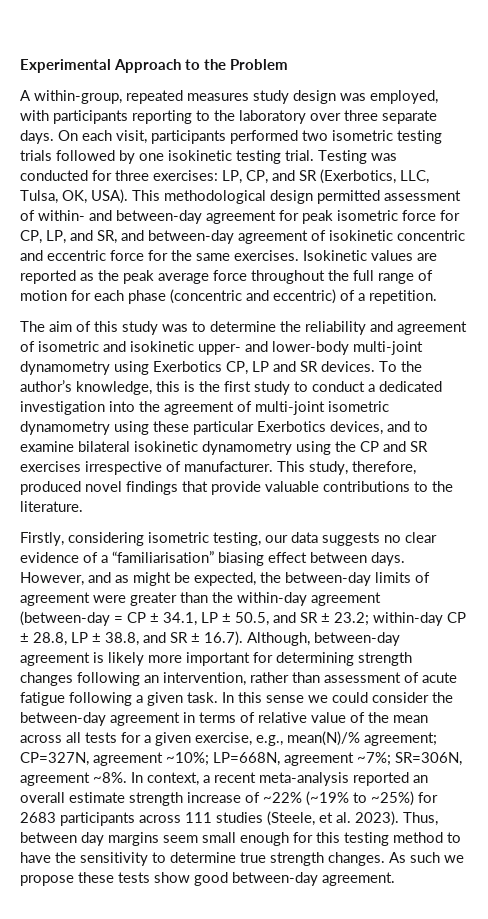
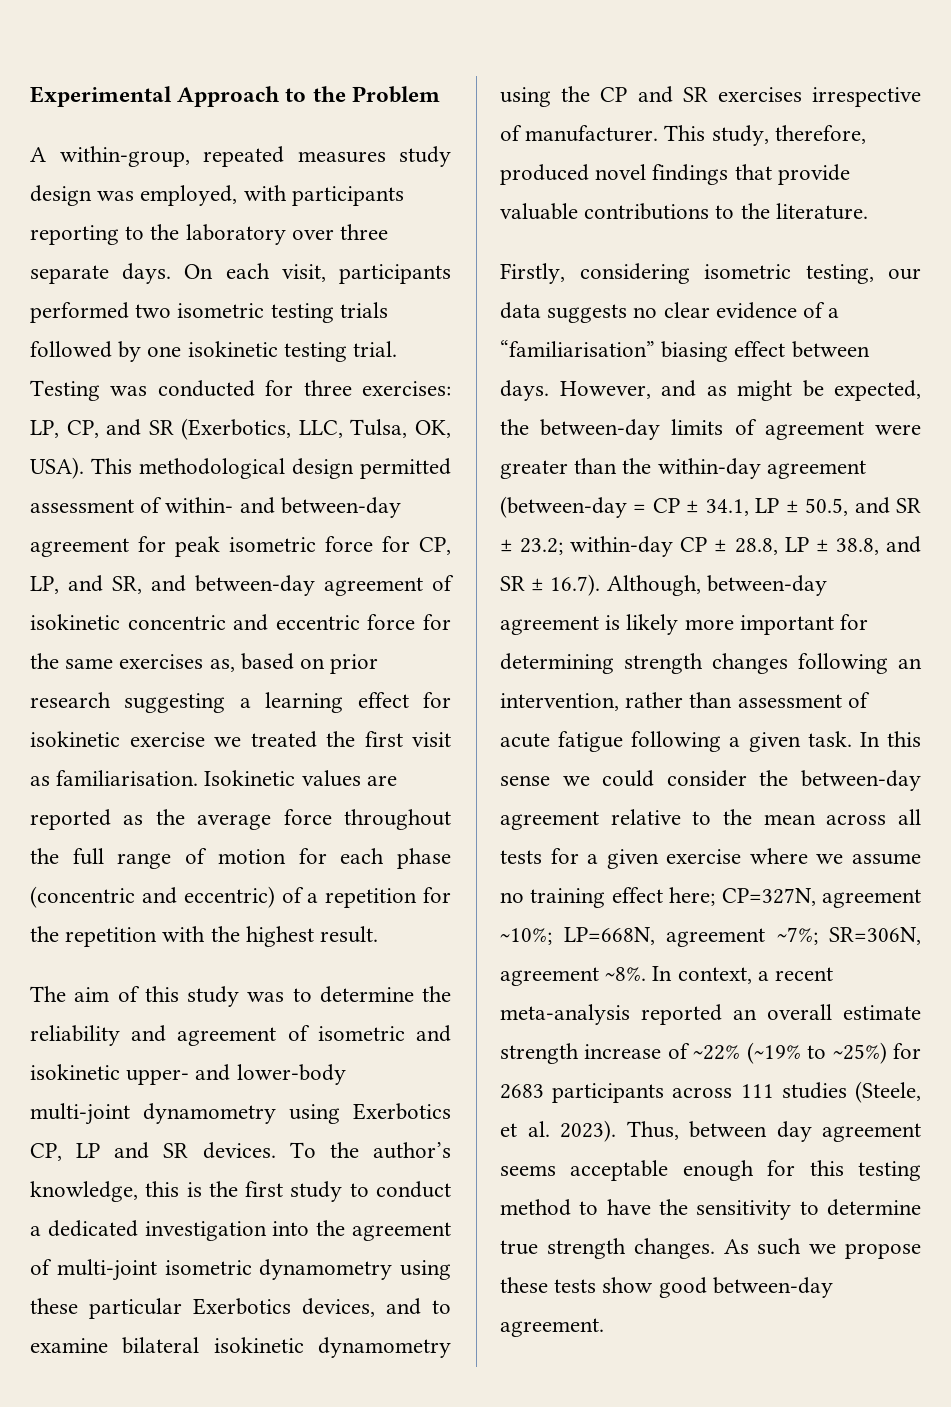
- This methodological design permitted assessment of within- and between-day agreement for peak isometric force for CP, LP, and SR, and between-day agreement of isokinetic concentric and eccentric force for the same exercises.
+ This methodological design permitted assessment of within- and between-day agreement for peak isometric force for CP, LP, and SR, and between-day agreement of isokinetic concentric and eccentric force for the same exercises as, based on prior research suggesting a learning effect for isokinetic exercise we treated the first visit as familiarisation.
- Isokinetic values are reported as the peak average force throughout the full range of motion for each phase (concentric and eccentric) of a repetition.
+ Isokinetic values are reported as the average force throughout the full range of motion for each phase (concentric and eccentric) of a repetition for the repetition with the highest result.
- In this sense we could consider the between-day agreement in terms of relative value of the mean across all tests for a given exercise, e.g., mean(N)/% agreement; CP=327N, agreement ~10%; LP=668N, agreement ~7%; SR=306N, agreement ~8%.
+ In this sense we could consider the between-day agreement relative to the mean across all tests for a given exercise where we assume no training effect here; CP=327N, agreement ~10%; LP=668N, agreement ~7%; SR=306N, agreement ~8%.
- Thus, between day margins seem small enough for this testing method to have the sensitivity to determine true strength changes.
+ Thus, between day agreement seems acceptable enough for this testing method to have the sensitivity to determine true strength changes.

